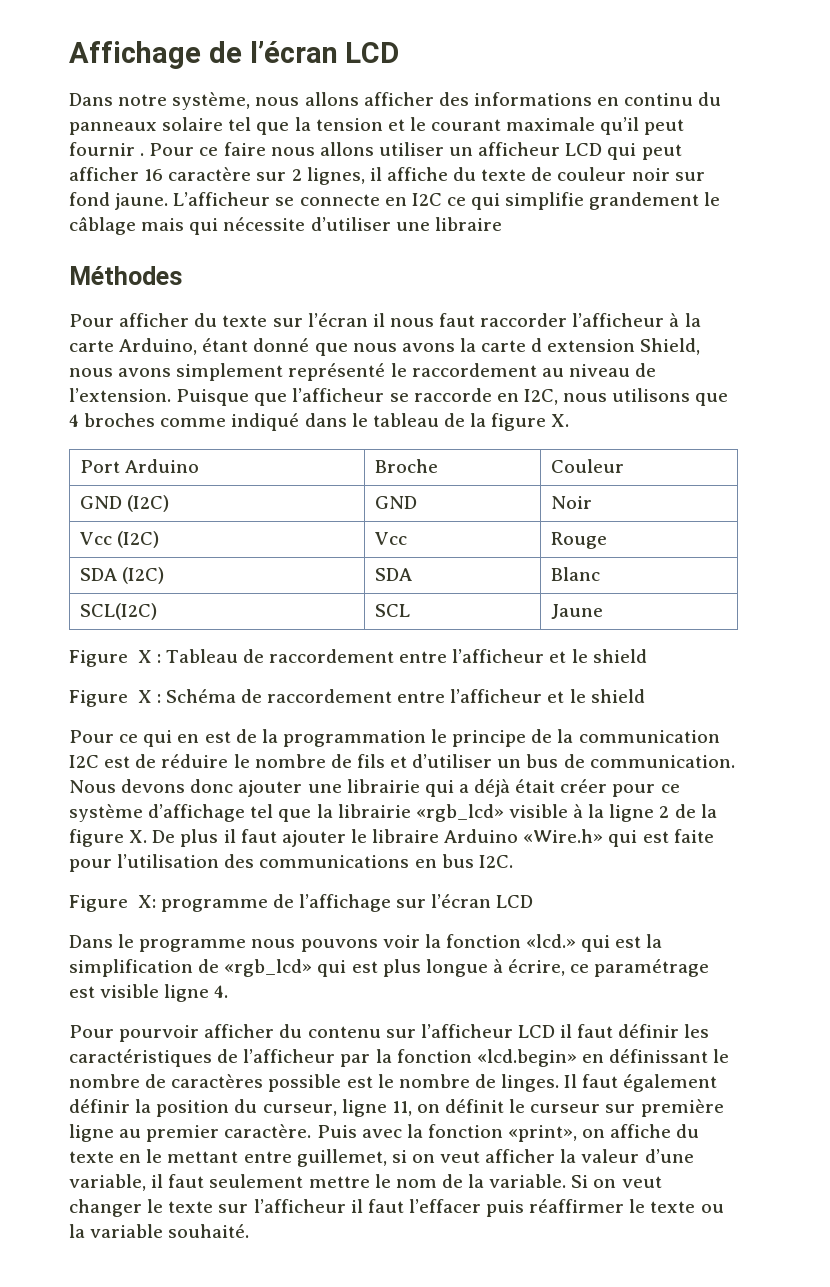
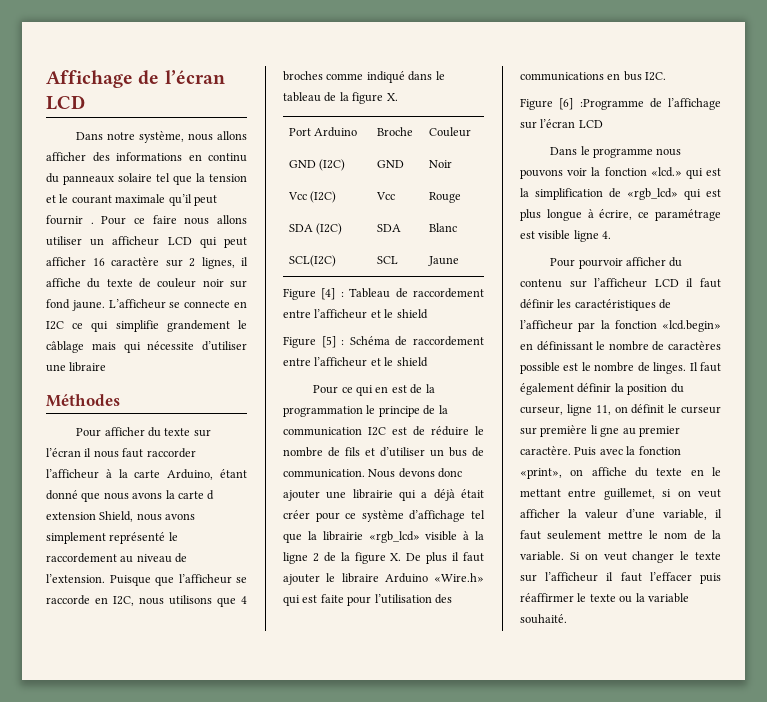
- Figure X : Tableau de raccordement entre l’afficheur et le shield
+ Figure [4] : Tableau de raccordement entre l’afficheur et le shield
- Figure X : Schéma de raccordement entre l’afficheur et le shield
+ Figure [5] : Schéma de raccordement entre l’afficheur et le shield
- Figure X: programme de l’affichage sur l’écran LCD
+ Figure [6] :Programme de l’affichage sur l’écran LCD
- Il faut également définir la position du curseur, ligne 11, on définit le curseur sur première ligne au premier caractère.
+ Il faut également définir la position du curseur, ligne 11, on définit le curseur sur première li gne au premier caractère.

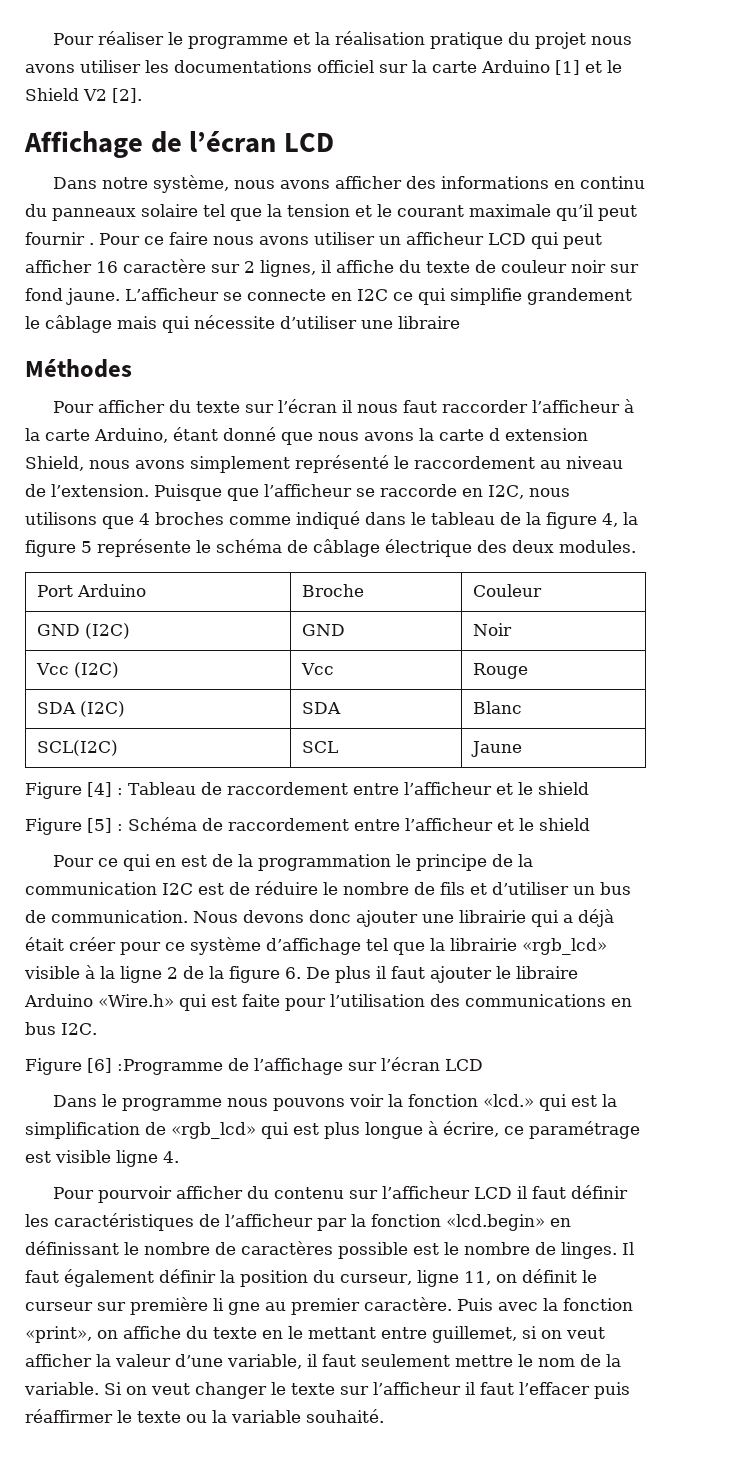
+ Pour réaliser le programme et la réalisation pratique du projet nous avons utiliser les documentations officiel sur la carte Arduino [1] et le Shield V2 [2].
- Dans notre système, nous allons afficher des informations en continu du panneaux solaire tel que la tension et le courant maximale qu’il peut fournir .
+ Dans notre système, nous avons afficher des informations en continu du panneaux solaire tel que la tension et le courant maximale qu’il peut fournir .
- Pour ce faire nous allons utiliser un afficheur LCD qui peut afficher 16 caractère sur 2 lignes, il affiche du texte de couleur noir sur fond jaune.
+ Pour ce faire nous avons utiliser un afficheur LCD qui peut afficher 16 caractère sur 2 lignes, il affiche du texte de couleur noir sur fond jaune.
- Puisque que l’afficheur se raccorde en I2C, nous utilisons que 4 broches comme indiqué dans le tableau de la figure X.
+ Puisque que l’afficheur se raccorde en I2C, nous utilisons que 4 broches comme indiqué dans le tableau de la figure 4, la figure 5 représente le schéma de câblage électrique des deux modules.
- Nous devons donc ajouter une librairie qui a déjà était créer pour ce système d’affichage tel que la librairie «rgb_lcd» visible à la ligne 2 de la figure X. De plus il faut ajouter le libraire Arduino «Wire.h» qui est faite pour l’utilisation des communications en bus I2C.
+ Nous devons donc ajouter une librairie qui a déjà était créer pour ce système d’affichage tel que la librairie «rgb_lcd» visible à la ligne 2 de la figure 6. De plus il faut ajouter le libraire Arduino «Wire.h» qui est faite pour l’utilisation des communications en bus I2C.

